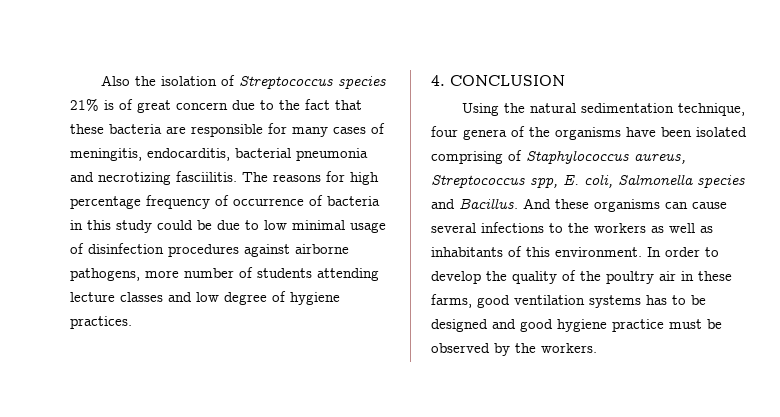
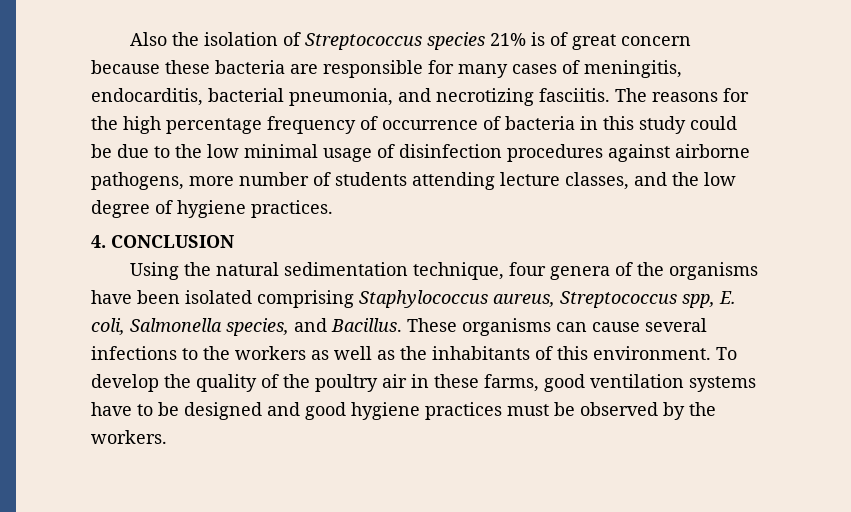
- Also the isolation of Streptococcus species 21% is of great concern due to the fact that these bacteria are responsible for many cases of meningitis, endocarditis, bacterial pneumonia and necrotizing fasciilitis.
+ Also the isolation of Streptococcus species 21% is of great concern because these bacteria are responsible for many cases of meningitis, endocarditis, bacterial pneumonia, and necrotizing fasciitis.
- The reasons for high percentage frequency of occurrence of bacteria in this study could be due to low minimal usage of disinfection procedures against airborne pathogens, more number of students attending lecture classes and low degree of hygiene practices.
+ The reasons for the high percentage frequency of occurrence of bacteria in this study could be due to the low minimal usage of disinfection procedures against airborne pathogens, more number of students attending lecture classes, and the low degree of hygiene practices.
- Using the natural sedimentation technique, four genera of the organisms have been isolated comprising of Staphylococcus aureus, Streptococcus spp, E. coli, Salmonella species and Bacillus.
+ Using the natural sedimentation technique, four genera of the organisms have been isolated comprising Staphylococcus aureus, Streptococcus spp, E. coli, Salmonella species, and Bacillus.
- And these organisms can cause several infections to the workers as well as inhabitants of this environment.
+ These organisms can cause several infections to the workers as well as the inhabitants of this environment.
- In order to develop the quality of the poultry air in these farms, good ventilation systems has to be designed and good hygiene practice must be observed by the workers.
+ To develop the quality of the poultry air in these farms, good ventilation systems have to be designed and good hygiene practices must be observed by the workers.

